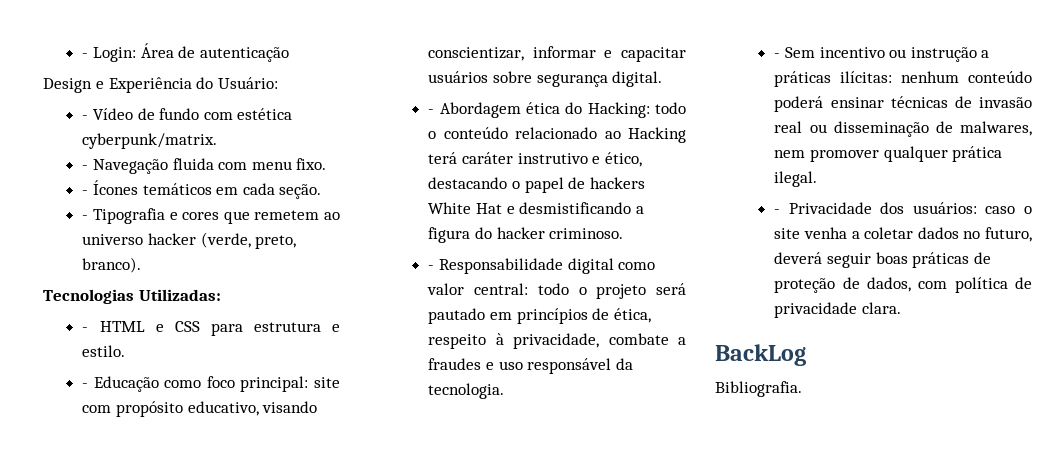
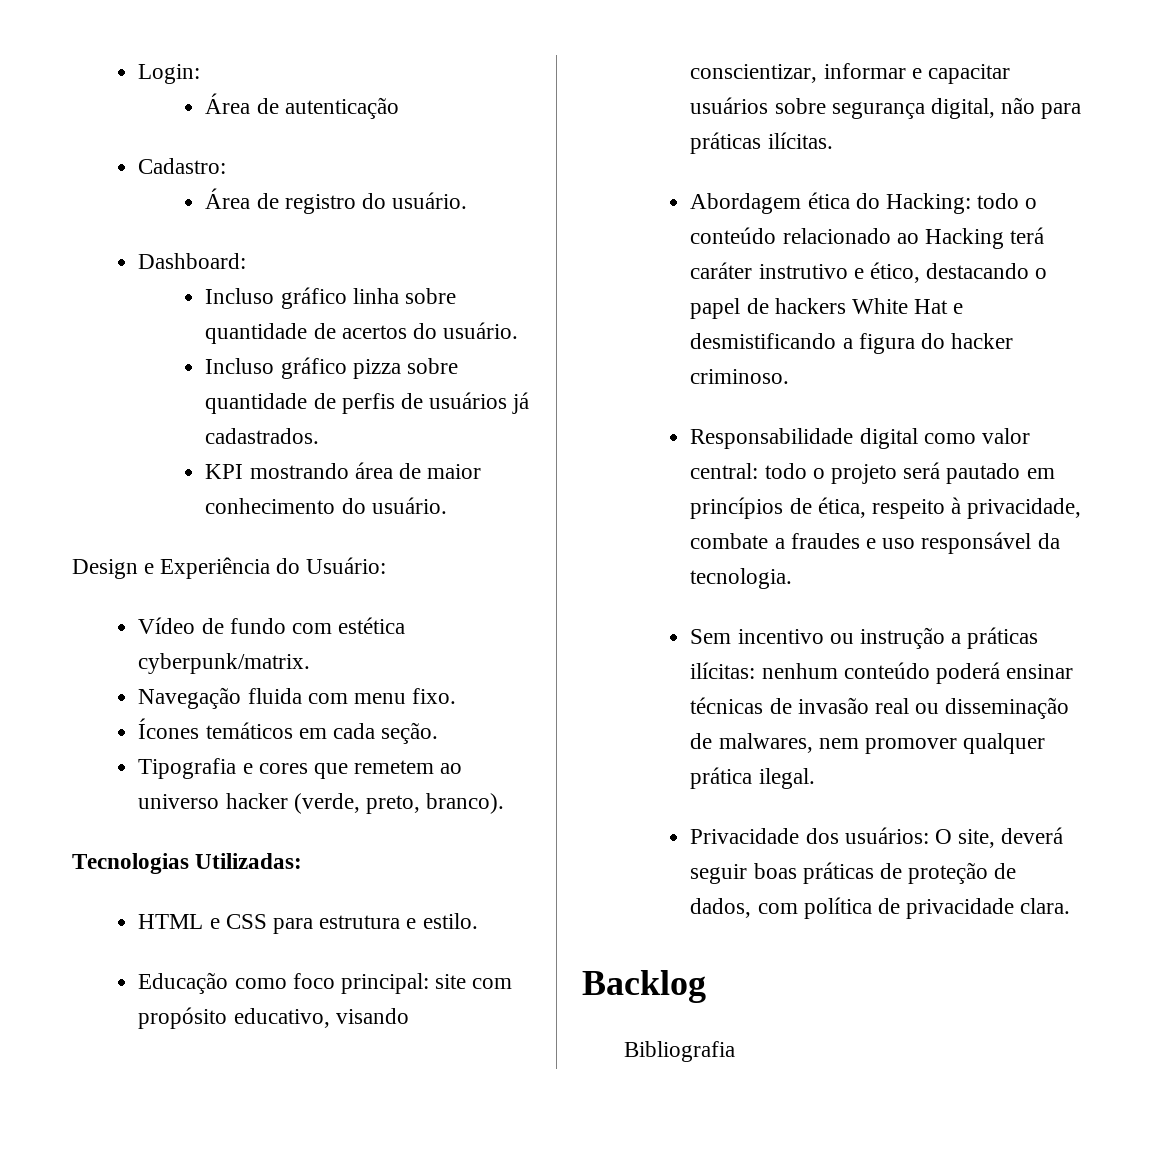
- - Login: Área de autenticação
+ Login:
+ Área de autenticação
+ Cadastro:
+ Área de registro do usuário.
+ Dashboard:
+ Incluso gráfico linha sobre quantidade de acertos do usuário.
+ Incluso gráfico pizza sobre quantidade de perfis de usuários já cadastrados.
+ KPI mostrando área de maior conhecimento do usuário.
- - Vídeo de fundo com estética cyberpunk/matrix.
+ Vídeo de fundo com estética cyberpunk/matrix.
- - Navegação fluida com menu fixo.
+ Navegação fluida com menu fixo.
- - Ícones temáticos em cada seção.
+ Ícones temáticos em cada seção.
- - Tipografia e cores que remetem ao universo hacker (verde, preto, branco).
+ Tipografia e cores que remetem ao universo hacker (verde, preto, branco).
- - HTML e CSS para estrutura e estilo.
+ HTML e CSS para estrutura e estilo.
- - Educação como foco principal: site com propósito educativo, visando conscientizar, informar e capacitar usuários sobre segurança digital.
- - Abordagem ética do Hacking: todo o conteúdo relacionado ao Hacking terá caráter instrutivo e ético, destacando o papel de hackers White Hat e desmistificando a figura do hacker criminoso.
+ Educação como foco principal: site com propósito educativo, visando conscientizar, informar e capacitar usuários sobre segurança digital, não para práticas ilícitas.
+ Abordagem ética do Hacking: todo o conteúdo relacionado ao Hacking terá caráter instrutivo e ético, destacando o papel de hackers White Hat e desmistificando a figura do hacker criminoso.
- - Responsabilidade digital como valor central: todo o projeto será pautado em princípios de ética, respeito à privacidade, combate a fraudes e uso responsável da tecnologia.
+ Responsabilidade digital como valor central: todo o projeto será pautado em princípios de ética, respeito à privacidade, combate a fraudes e uso responsável da tecnologia.
- - Sem incentivo ou instrução a práticas ilícitas: nenhum conteúdo poderá ensinar técnicas de invasão real ou disseminação de malwares, nem promover qualquer prática ilegal.
+ Sem incentivo ou instrução a práticas ilícitas: nenhum conteúdo poderá ensinar técnicas de invasão real ou disseminação de malwares, nem promover qualquer prática ilegal.
- - Privacidade dos usuários: caso o site venha a coletar dados no futuro, deverá seguir boas práticas de proteção de dados, com política de privacidade clara.
+ Privacidade dos usuários: O site, deverá seguir boas práticas de proteção de dados, com política de privacidade clara.
- BackLog
- Bibliografia.
+ Backlog
+ Bibliografia

